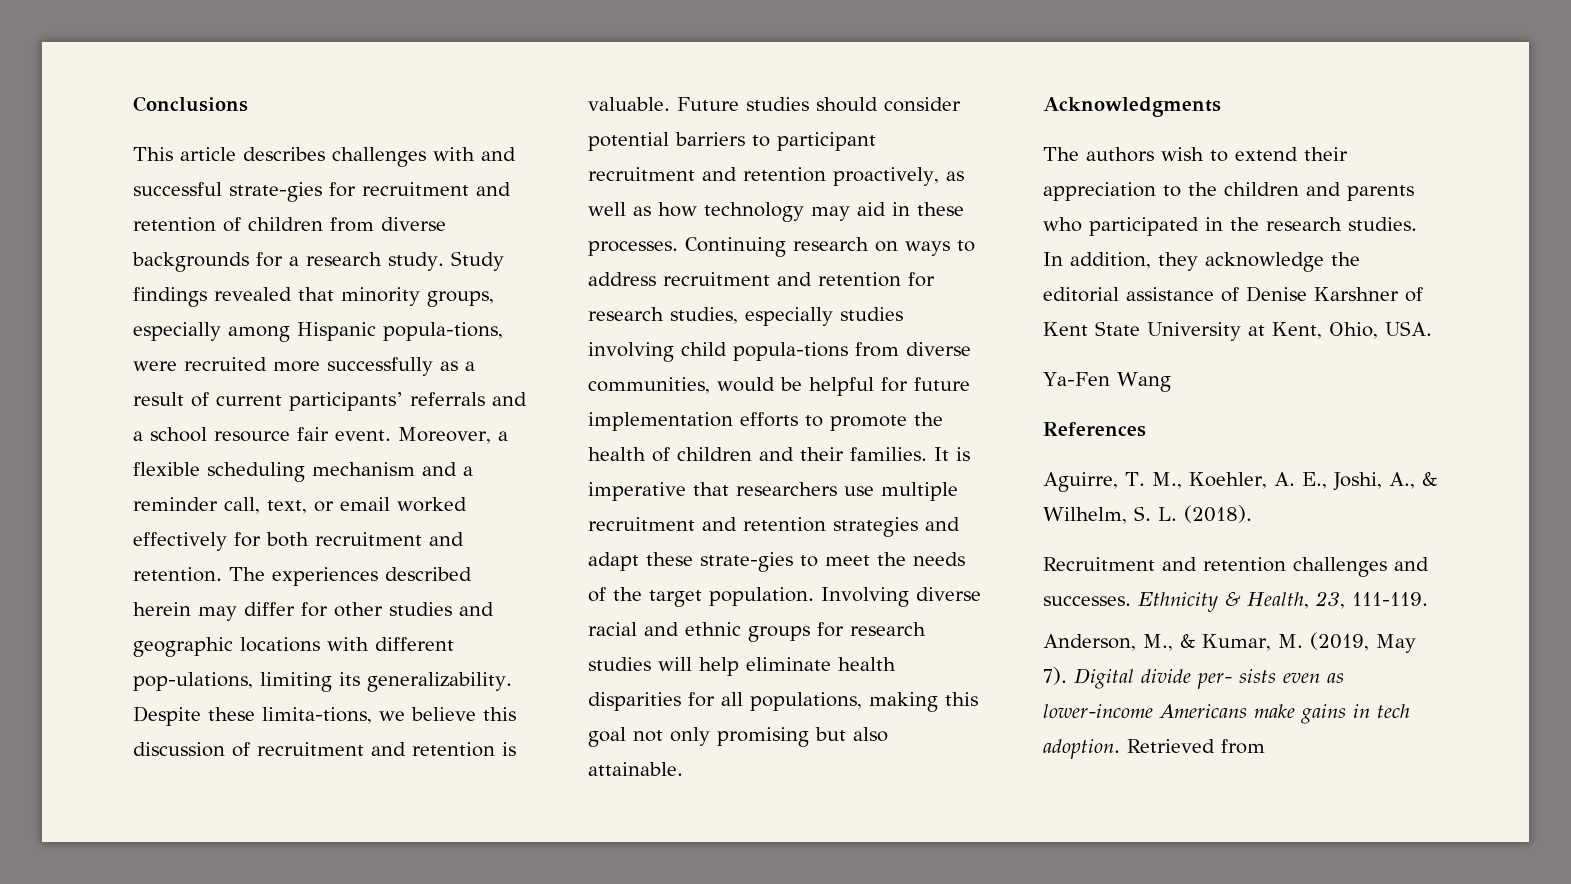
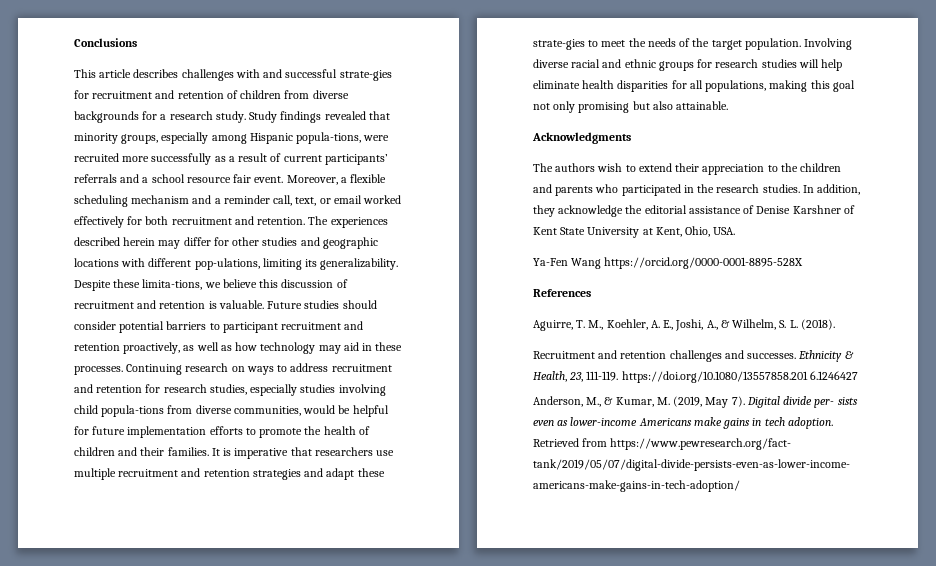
- Ya-Fen Wang
+ Ya-Fen Wang https://orcid.org/0000-0001-8895-528X
- Ethnicity & Health, 23, 111-119.
+ Ethnicity & Health, 23, 111-119. https://doi.org/10.1080/13557858.201 6.1246427
- Retrieved from
+ Retrieved from https://www.pewresearch.org/fact- tank/2019/05/07/digital-divide-persists-even-as-lower-income- americans-make-gains-in-tech-adoption/

